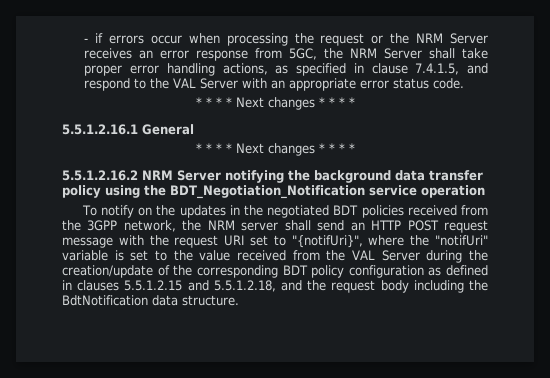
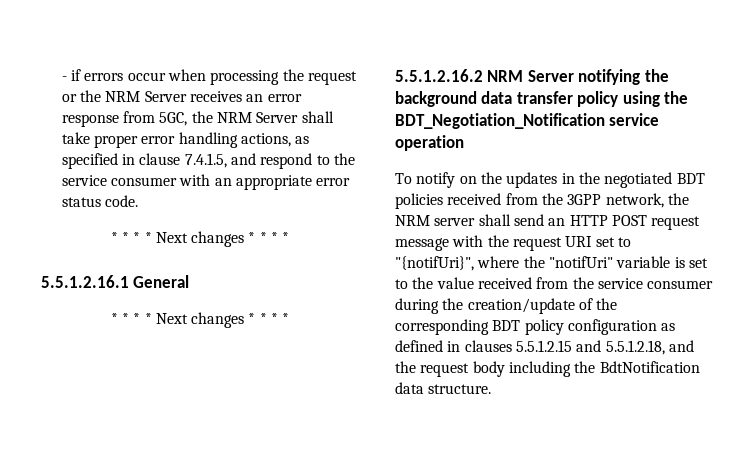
- - if errors occur when processing the request or the NRM Server receives an error response from 5GC, the NRM Server shall take proper error handling actions, as specified in clause 7.4.1.5, and respond to the VAL Server with an appropriate error status code.
+ - if errors occur when processing the request or the NRM Server receives an error response from 5GC, the NRM Server shall take proper error handling actions, as specified in clause 7.4.1.5, and respond to the service consumer with an appropriate error status code.
- To notify on the updates in the negotiated BDT policies received from the 3GPP network, the NRM server shall send an HTTP POST request message with the request URI set to "{notifUri}", where the "notifUri" variable is set to the value received from the VAL Server during the creation/update of the corresponding BDT policy configuration as defined in clauses 5.5.1.2.15 and 5.5.1.2.18, and the request body including the BdtNotification data structure.
+ To notify on the updates in the negotiated BDT policies received from the 3GPP network, the NRM server shall send an HTTP POST request message with the request URI set to "{notifUri}", where the "notifUri" variable is set to the value received from the service consumer during the creation/update of the corresponding BDT policy configuration as defined in clauses 5.5.1.2.15 and 5.5.1.2.18, and the request body including the BdtNotification data structure.

